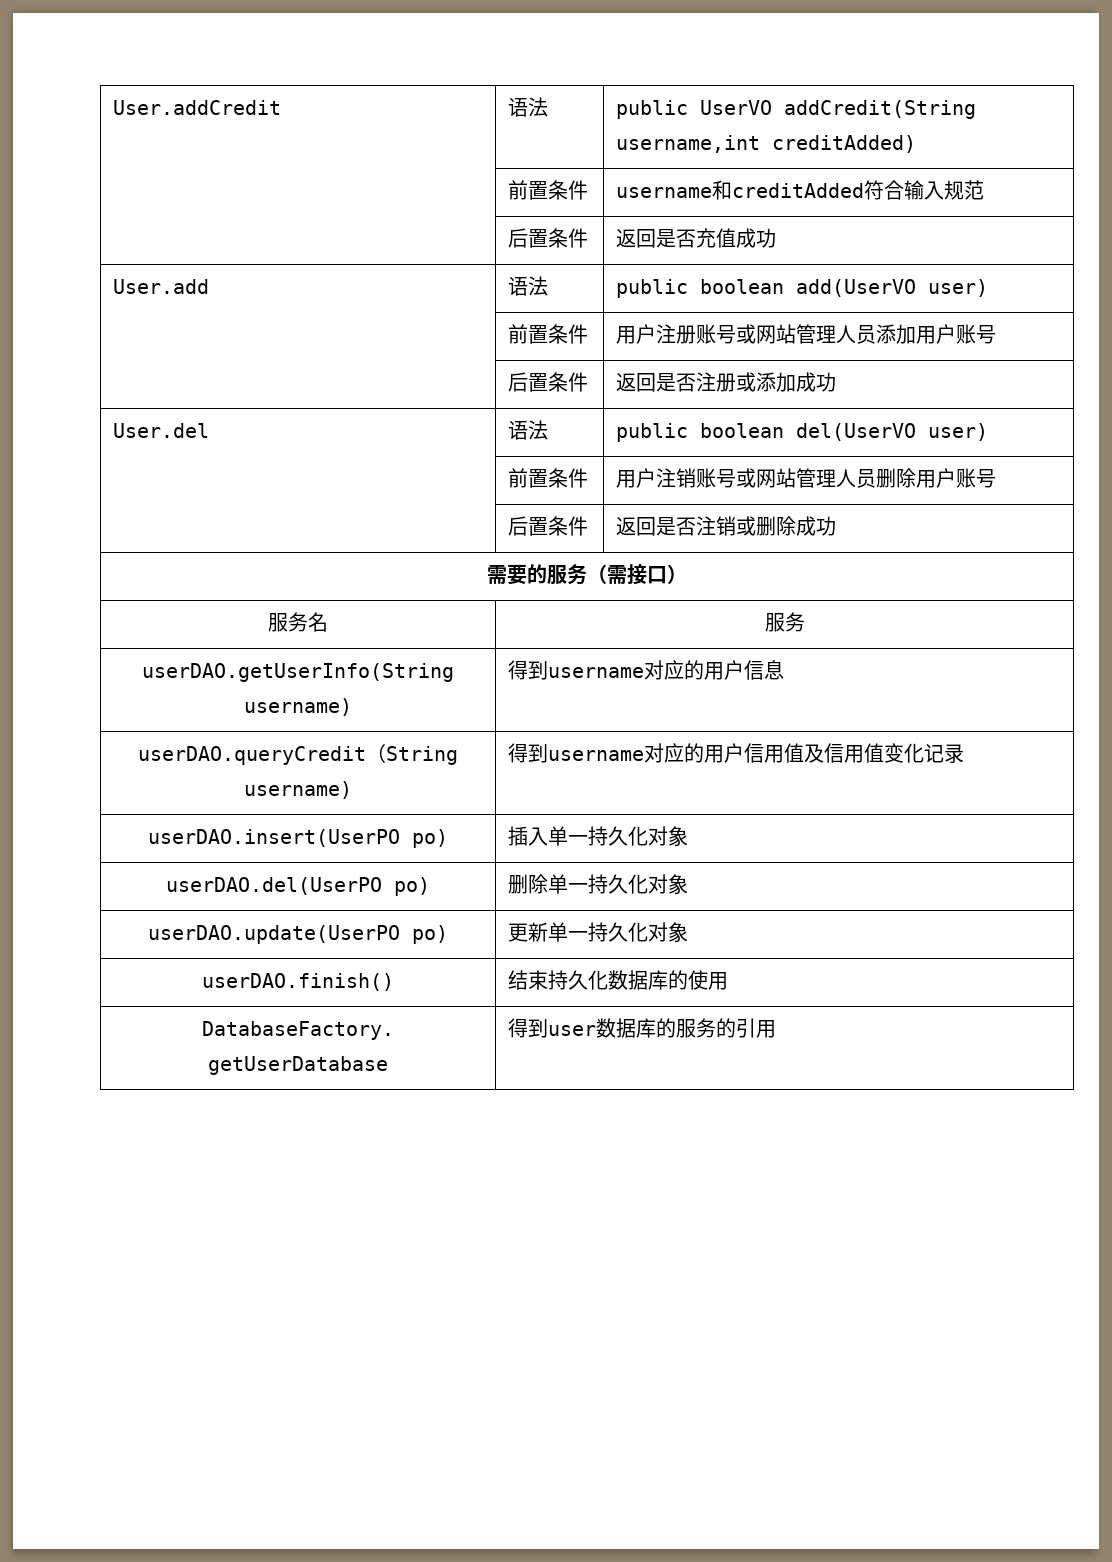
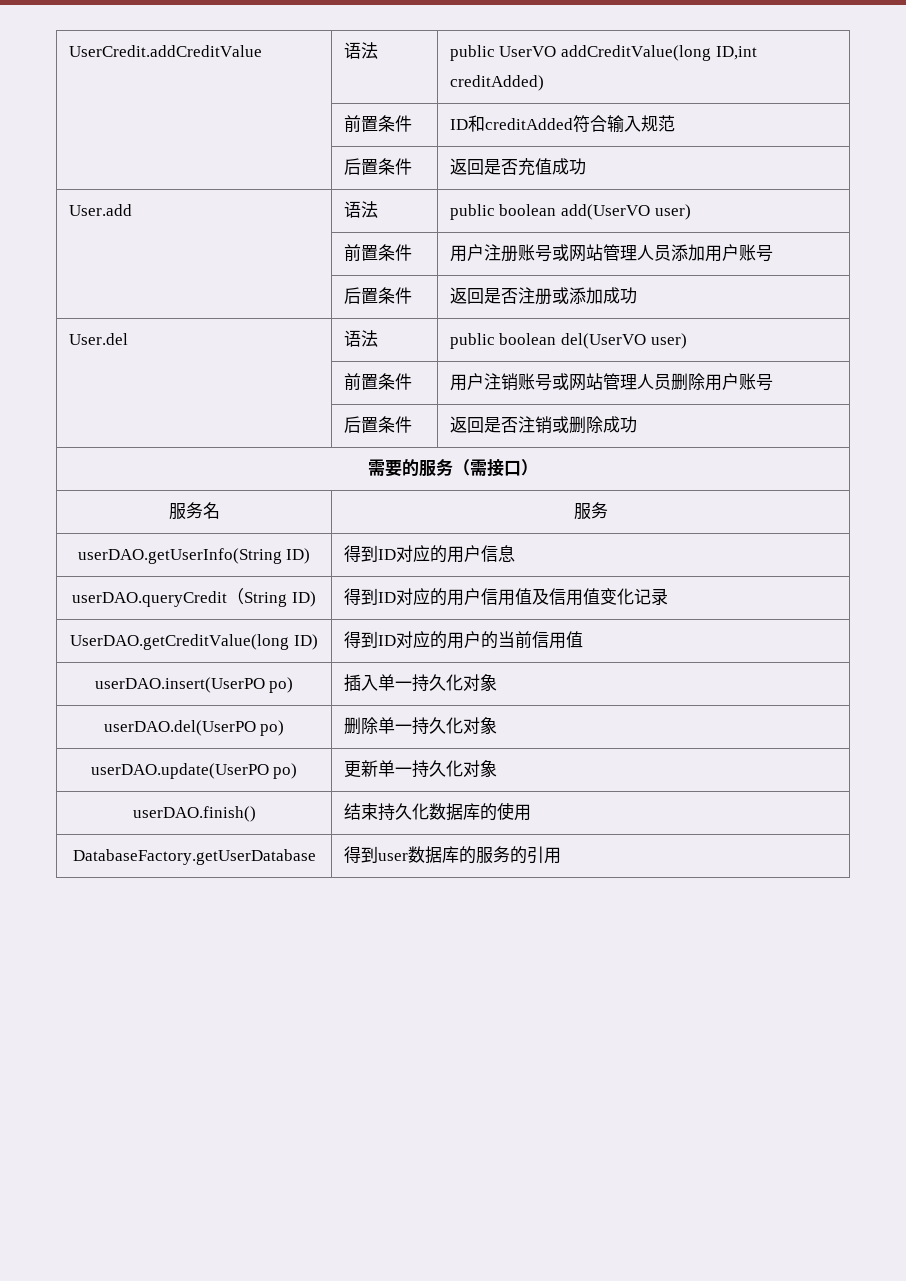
- User.addCredit | 语法 | public UserVO addCredit(String username,int creditAdded)
+ UserCredit.addCreditValue | 语法 | public UserVO addCreditValue(long ID,int creditAdded)
- | 前置条件 | username和creditAdded符合输入规范
+ | 前置条件 | ID和creditAdded符合输入规范
- userDAO.getUserInfo(String username) | 得到username对应的用户信息
+ userDAO.getUserInfo(String ID) | 得到ID对应的用户信息
- userDAO.queryCredit（String username) | 得到username对应的用户信用值及信用值变化记录
+ userDAO.queryCredit（String ID) | 得到ID对应的用户信用值及信用值变化记录
+ UserDAO.getCreditValue(long ID) | 得到ID对应的用户的当前信用值

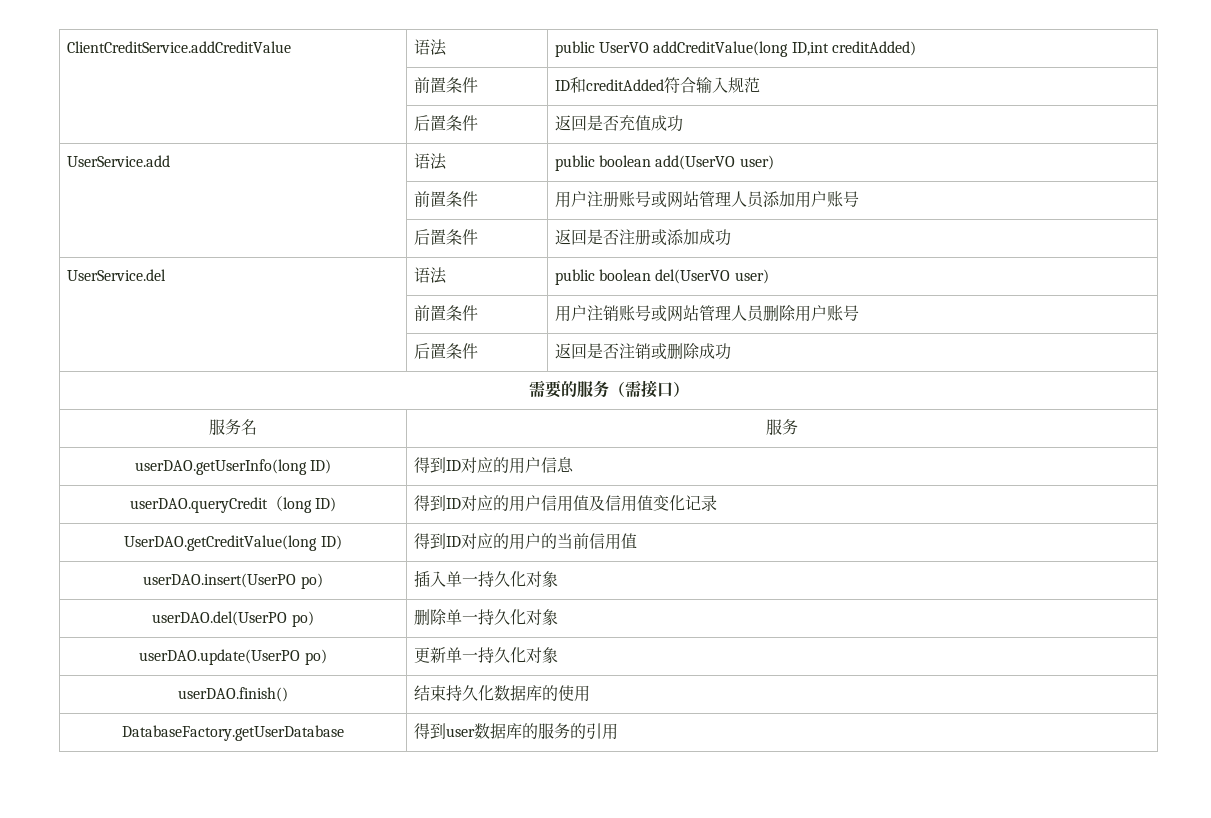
- UserCredit.addCreditValue | 语法 | public UserVO addCreditValue(long ID,int creditAdded)
+ ClientCreditService.addCreditValue | 语法 | public UserVO addCreditValue(long ID,int creditAdded)
- User.add | 语法 | public boolean add(UserVO user)
+ UserService.add | 语法 | public boolean add(UserVO user)
- User.del | 语法 | public boolean del(UserVO user)
+ UserService.del | 语法 | public boolean del(UserVO user)
- userDAO.getUserInfo(String ID) | 得到ID对应的用户信息
+ userDAO.getUserInfo(long ID) | 得到ID对应的用户信息
- userDAO.queryCredit（String ID) | 得到ID对应的用户信用值及信用值变化记录
+ userDAO.queryCredit（long ID) | 得到ID对应的用户信用值及信用值变化记录

